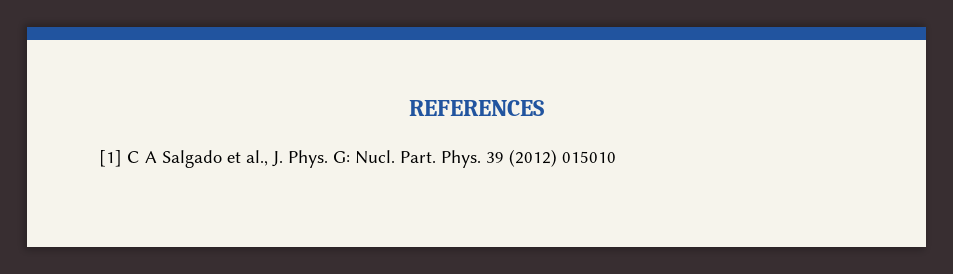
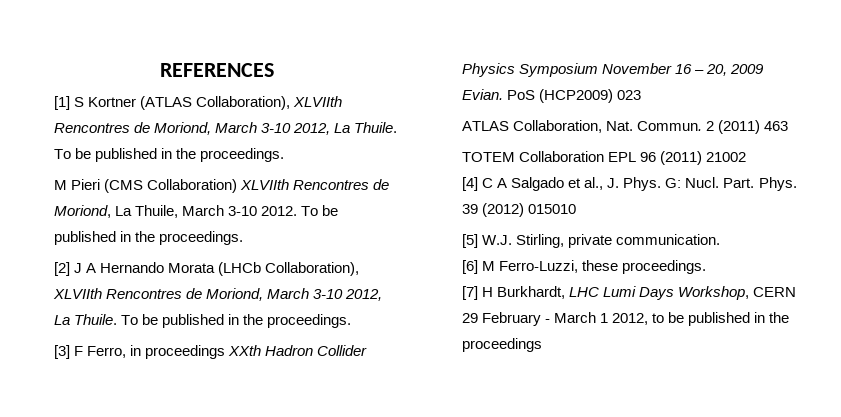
- [1] C A Salgado et al., J. Phys.
+ [1] S Kortner (ATLAS Collaboration), XLVIIth Rencontres de Moriond, March 3-10 2012, La Thuile. To be published in the proceedings.
+ M Pieri (CMS Collaboration) XLVIIth Rencontres de Moriond, La Thuile, March 3-10 2012. To be published in the proceedings.
+ [2] J A Hernando Morata (LHCb Collaboration), XLVIIth Rencontres de Moriond, March 3-10 2012, La Thuile. To be published in the proceedings.
+ [3] F Ferro, in proceedings XXth Hadron Collider Physics Symposium November 16 – 20, 2009 Evian. PoS (HCP2009) 023
+ ATLAS Collaboration, Nat. Commun. 2 (2011) 463
+ TOTEM Collaboration EPL 96 (2011) 21002
+ [4] C A Salgado et al., J. Phys.
+ [5] W.J. Stirling, private communication.
+ [6] M Ferro-Luzzi, these proceedings.
+ [7] H Burkhardt, LHC Lumi Days Workshop, CERN 29 February - March 1 2012, to be published in the proceedings

